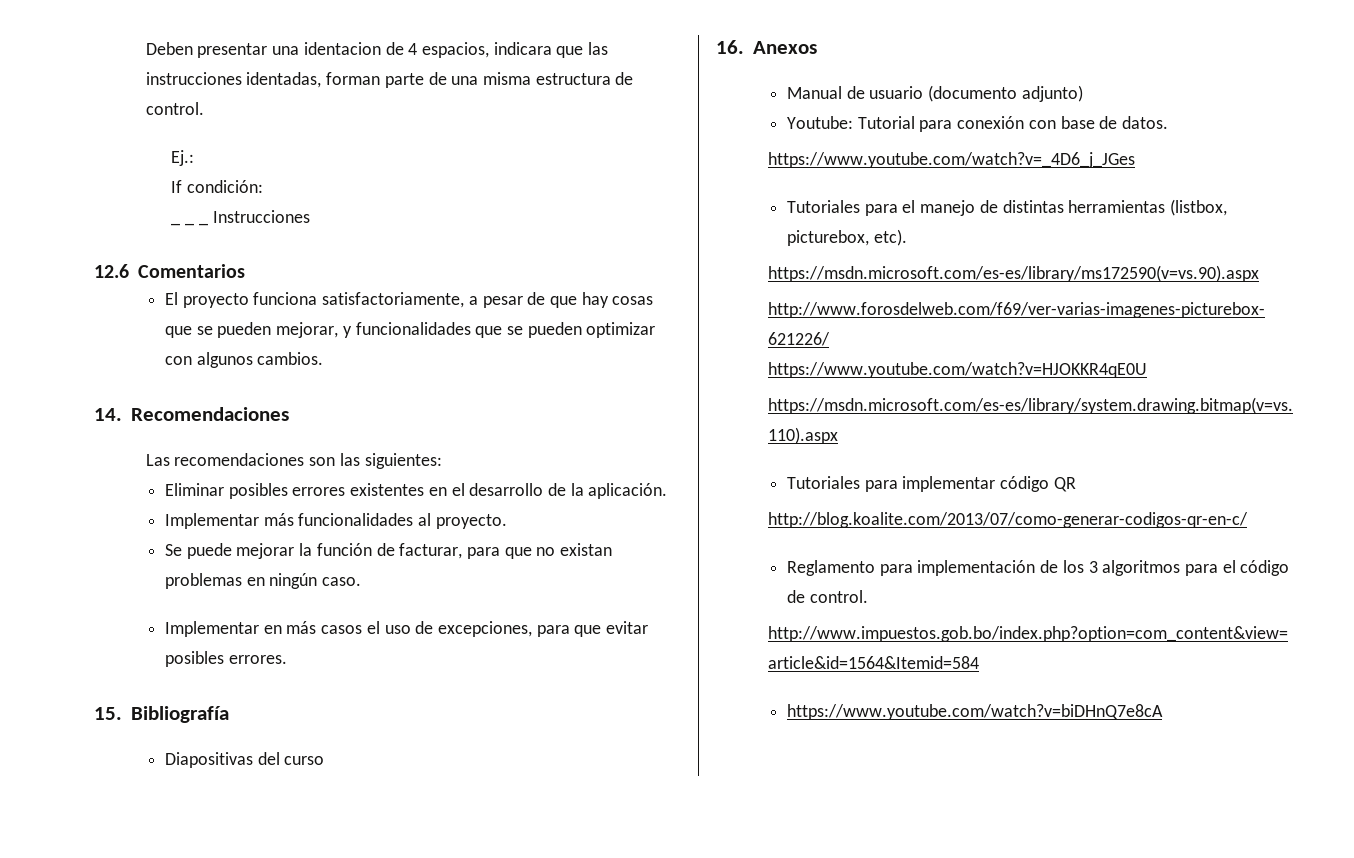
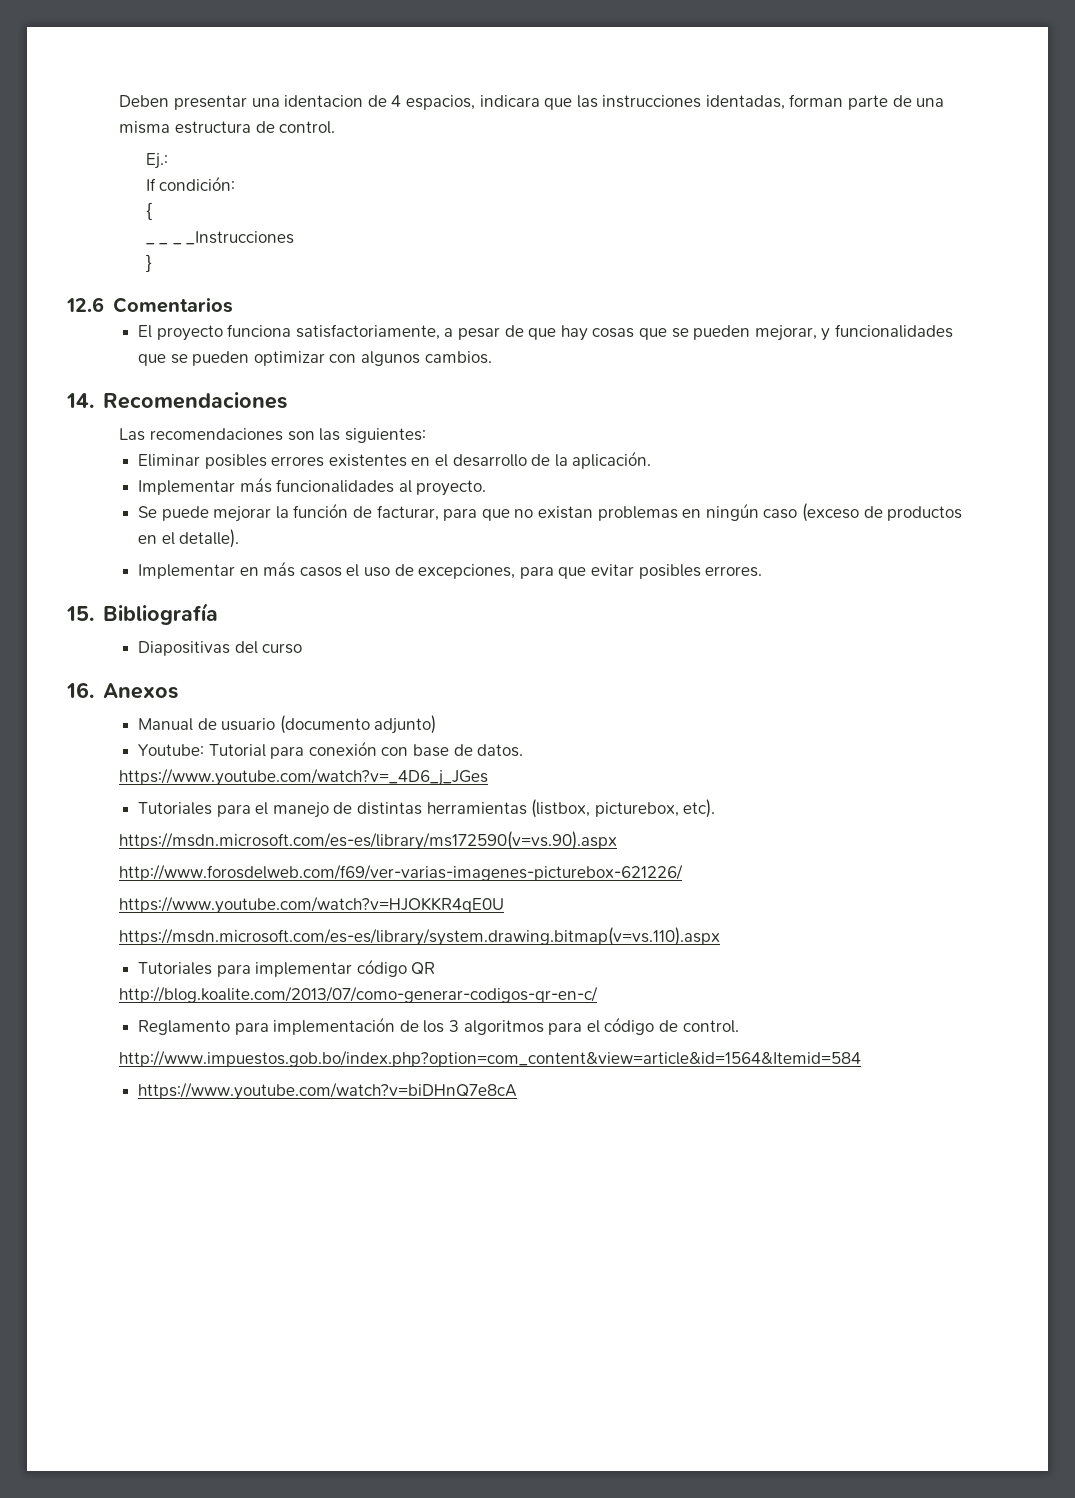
+ {
- _ _ _ Instrucciones
+ _ _ _ _Instrucciones
+ }
- Se puede mejorar la función de facturar, para que no existan problemas en ningún caso.
+ Se puede mejorar la función de facturar, para que no existan problemas en ningún caso (exceso de productos en el detalle).

